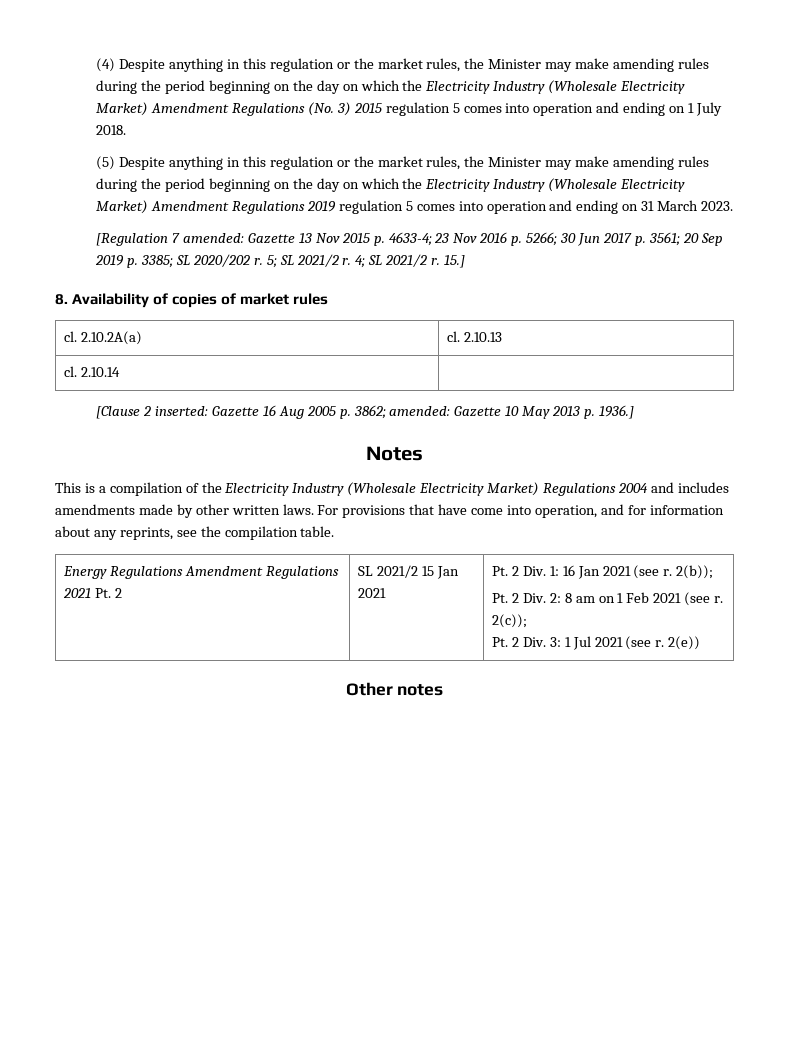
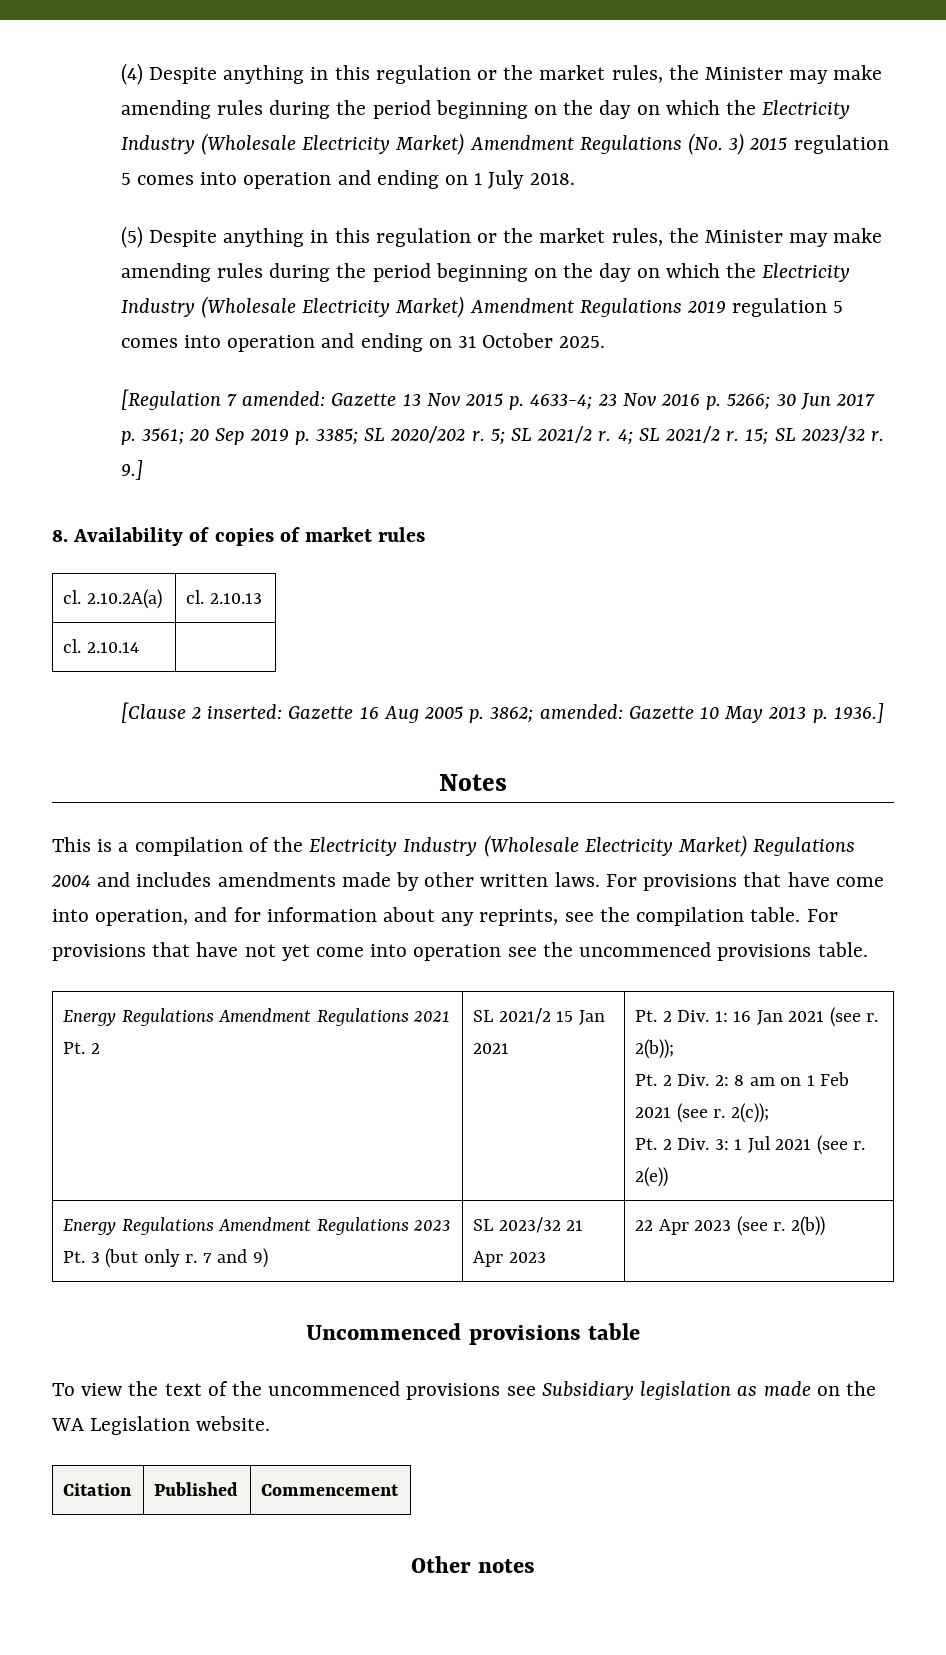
- (5) Despite anything in this regulation or the market rules, the Minister may make amending rules during the period beginning on the day on which the Electricity Industry (Wholesale Electricity Market) Amendment Regulations 2019 regulation 5 comes into operation and ending on 31 March 2023.
+ (5) Despite anything in this regulation or the market rules, the Minister may make amending rules during the period beginning on the day on which the Electricity Industry (Wholesale Electricity Market) Amendment Regulations 2019 regulation 5 comes into operation and ending on 31 October 2025.
- 15.]
+ 15; SL 2023/32 r. 9.]
+ For provisions that have not yet come into operation see the uncommenced provisions table.
+ Energy Regulations Amendment Regulations 2023 Pt. 3 (but only r. 7 and 9) | SL 2023/32 21 Apr 2023 | 22 Apr 2023 (see r. 2(b))
+ Uncommenced provisions table
+ To view the text of the uncommenced provisions see Subsidiary legislation as made on the WA Legislation website.
+ Citation | Published | Commencement

